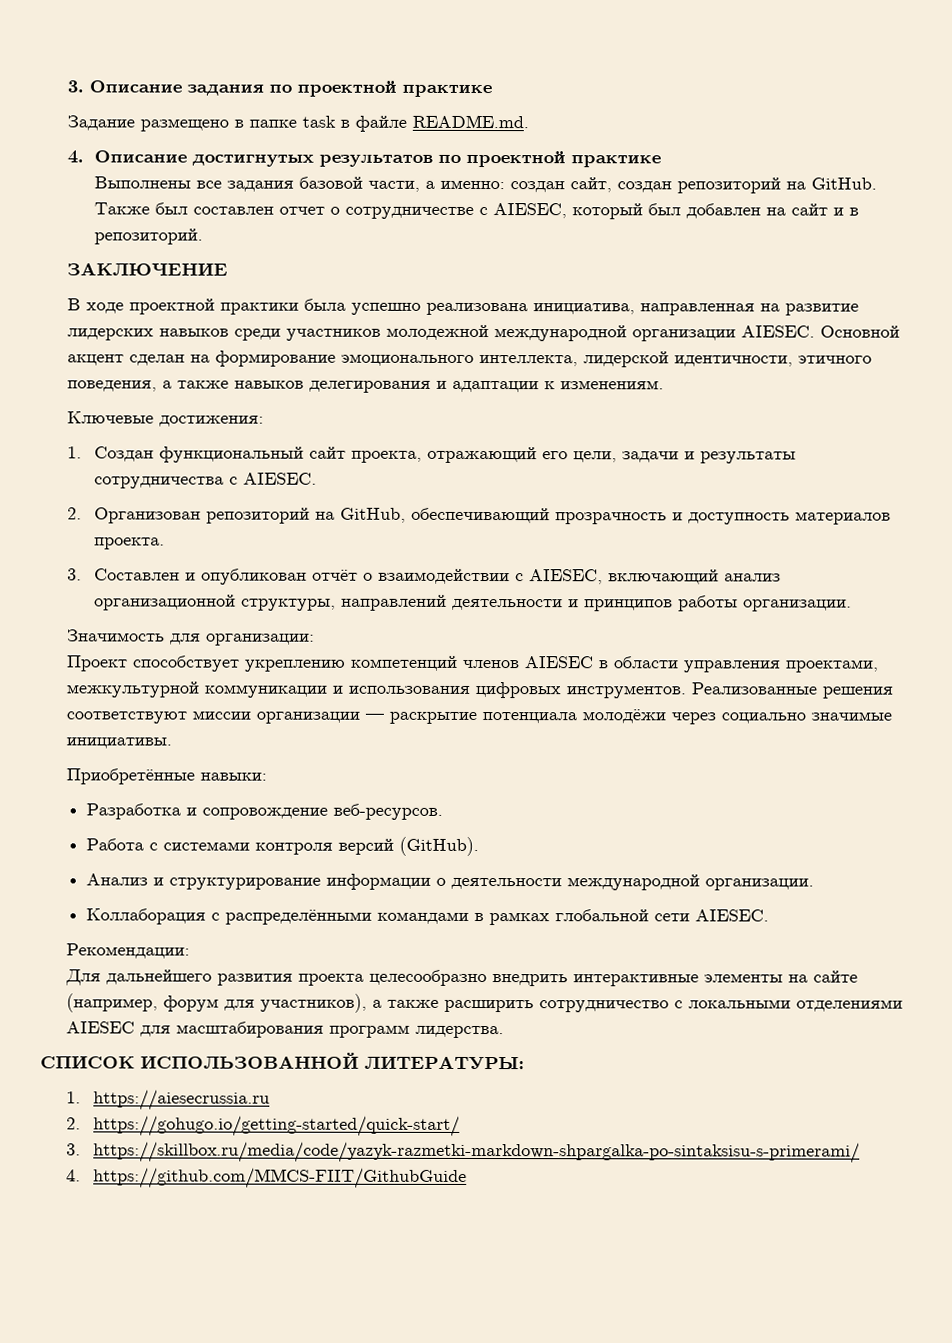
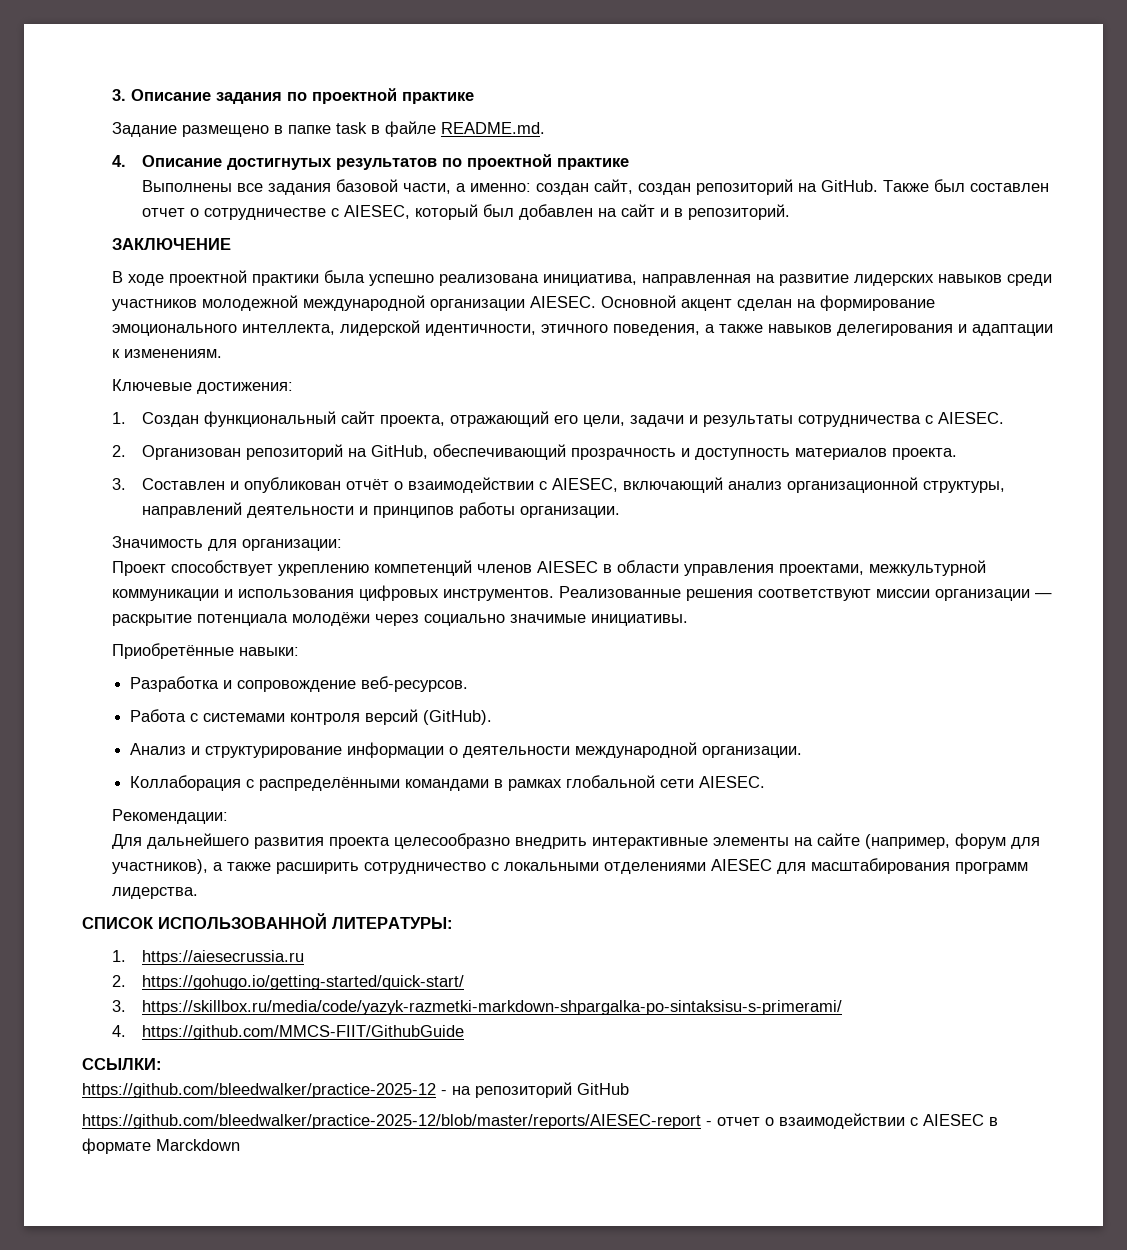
+ ССЫЛКИ:
+ https://github.com/bleedwalker/practice-2025-12 - на репозиторий GitHub
+ https://github.com/bleedwalker/practice-2025-12/blob/master/reports/AIESEC-report - отчет о взаимодействии с AIESEC в формате Marckdown

